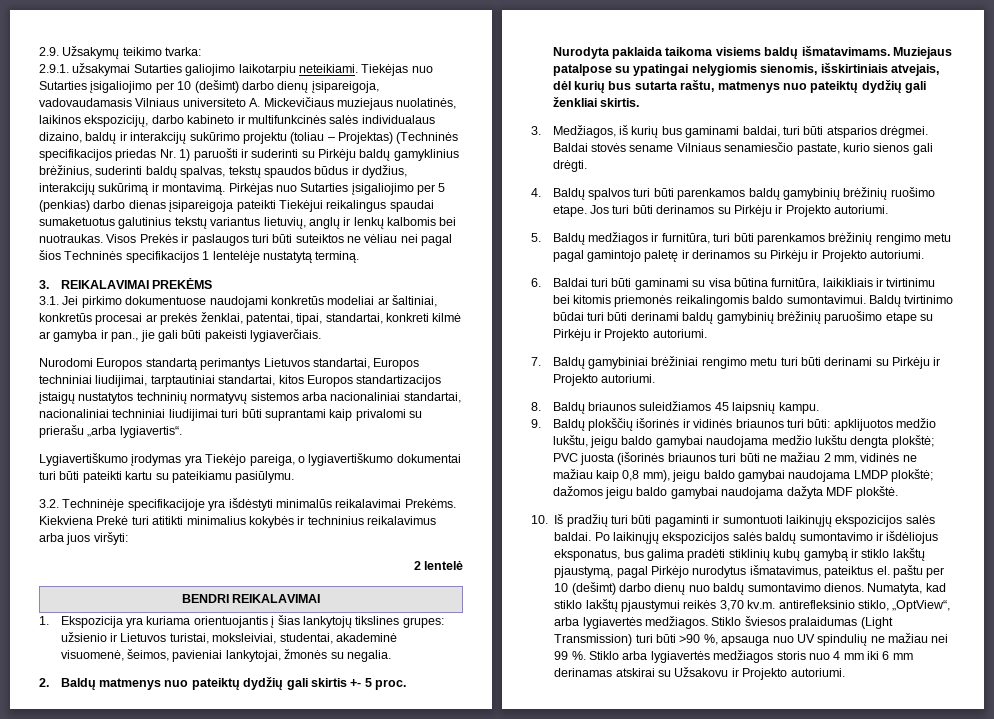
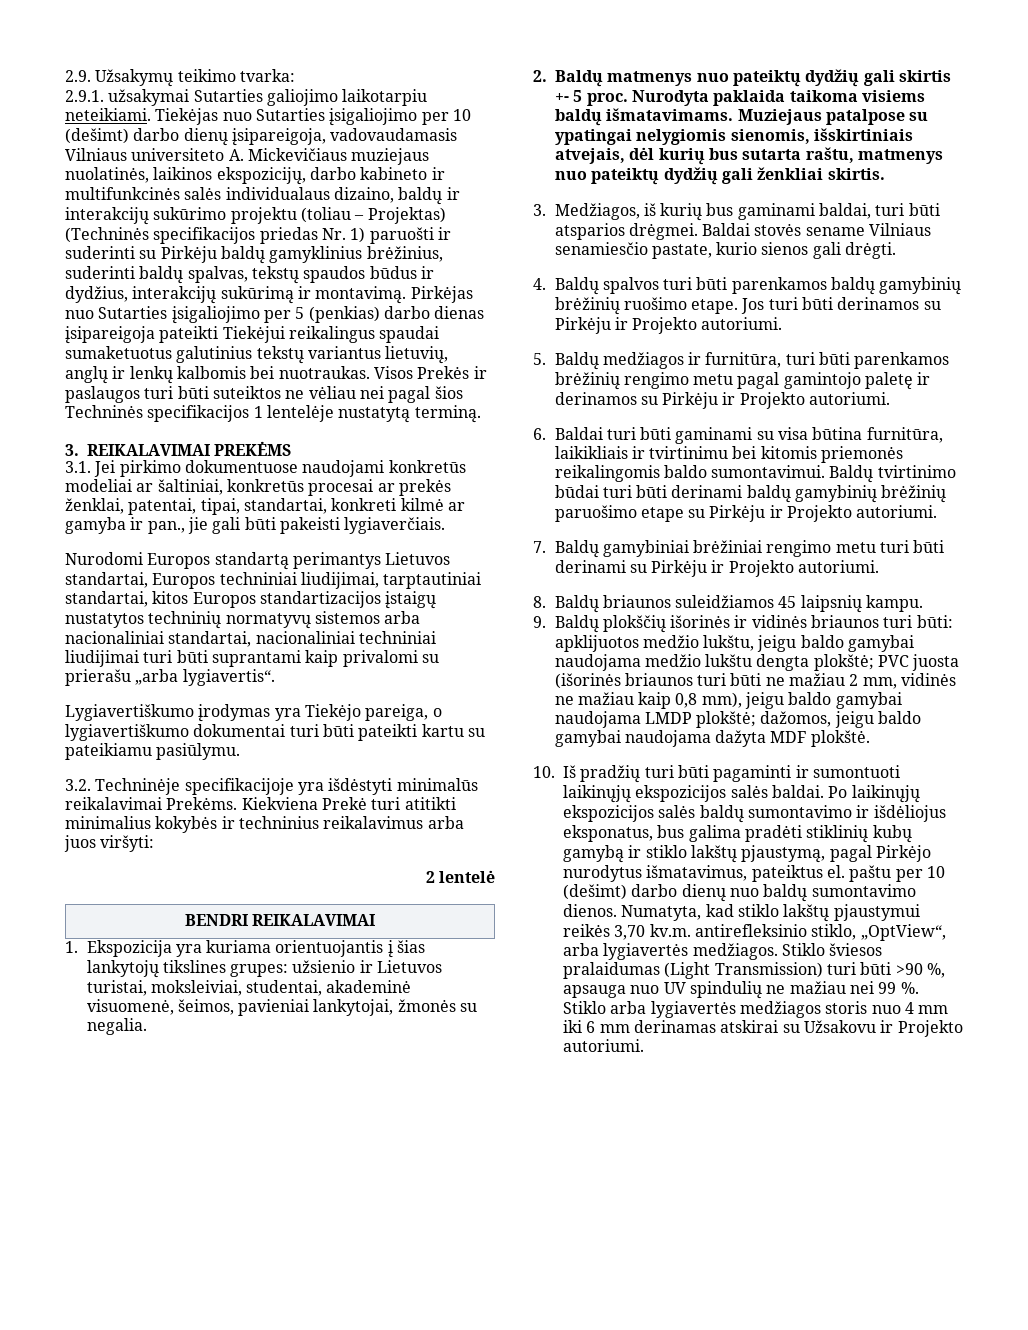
- 9. Baldų plokščių išorinės ir vidinės briaunos turi būti: apklijuotos medžio lukštu, jeigu baldo gamybai naudojama medžio lukštu dengta plokštė; PVC juosta (išorinės briaunos turi būti ne mažiau 2 mm, vidinės ne mažiau kaip 0,8 mm), jeigu baldo gamybai naudojama LMDP plokštė; dažomos jeigu baldo gamybai naudojama dažyta MDF plokštė.
+ 9. Baldų plokščių išorinės ir vidinės briaunos turi būti: apklijuotos medžio lukštu, jeigu baldo gamybai naudojama medžio lukštu dengta plokštė; PVC juosta (išorinės briaunos turi būti ne mažiau 2 mm, vidinės ne mažiau kaip 0,8 mm), jeigu baldo gamybai naudojama LMDP plokštė; dažomos, jeigu baldo gamybai naudojama dažyta MDF plokštė.

